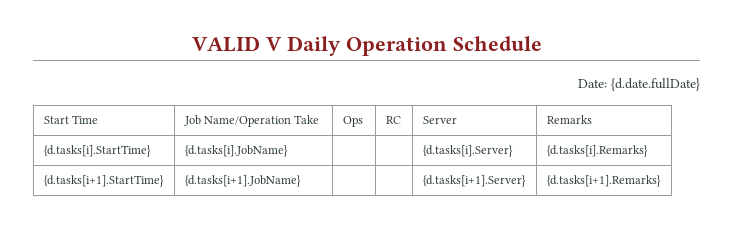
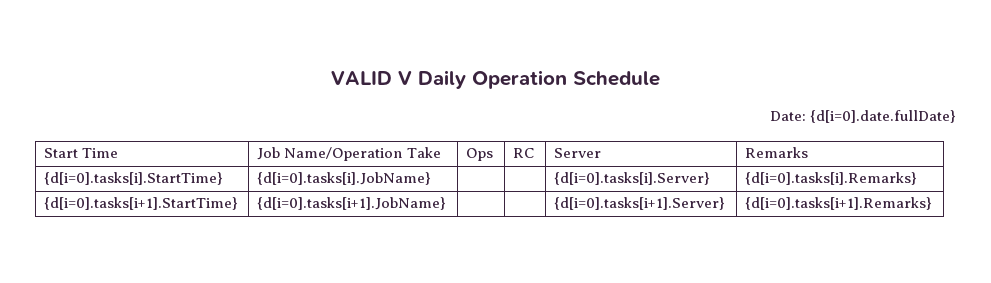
- Date: {d.date.fullDate}
+ Date: {d[i=0].date.fullDate}
- {d.tasks[i].StartTime} | {d.tasks[i].JobName} | | | {d.tasks[i].Server} | {d.tasks[i].Remarks}
- {d.tasks[i+1].StartTime} | {d.tasks[i+1].JobName} | | | {d.tasks[i+1].Server} | {d.tasks[i+1].Remarks}
+ {d[i=0].tasks[i].StartTime} | {d[i=0].tasks[i].JobName} | | | {d[i=0].tasks[i].Server} | {d[i=0].tasks[i].Remarks}
+ {d[i=0].tasks[i+1].StartTime} | {d[i=0].tasks[i+1].JobName} | | | {d[i=0].tasks[i+1].Server} | {d[i=0].tasks[i+1].Remarks}

